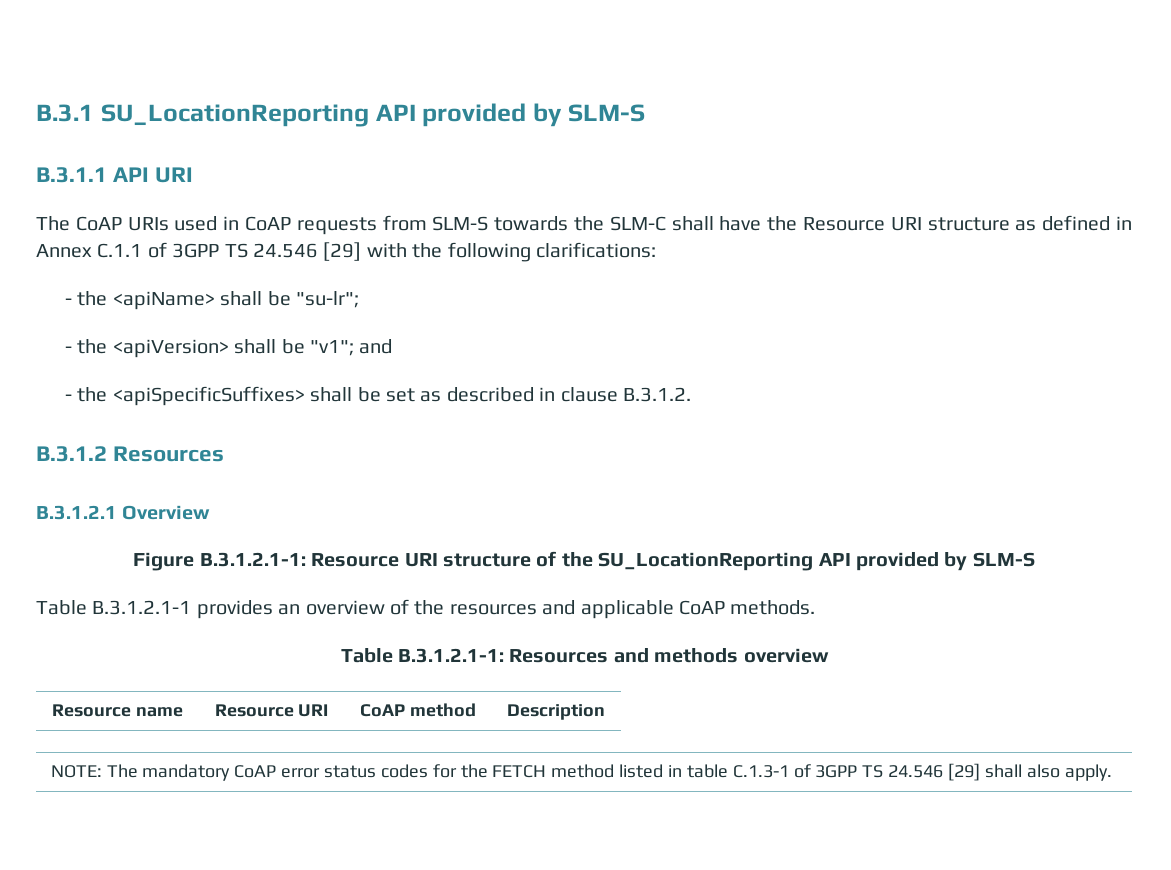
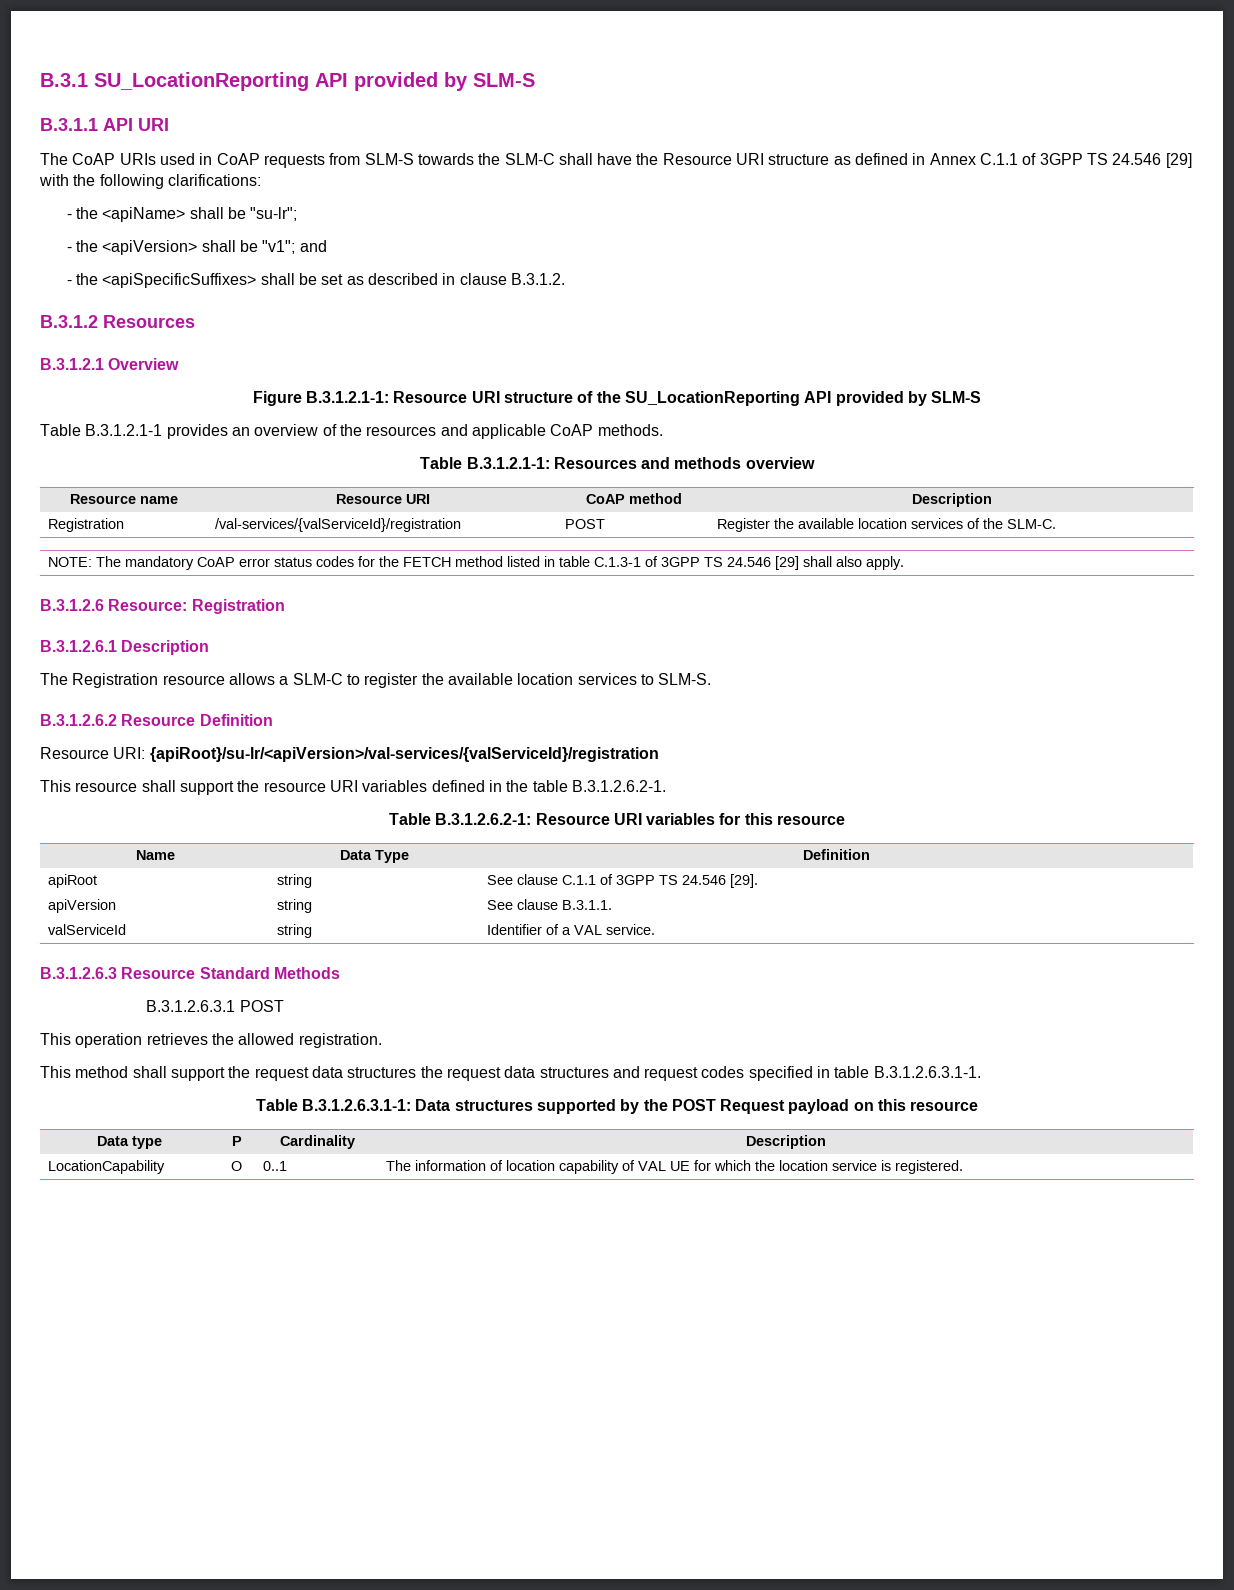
+ Registration | /val-services/{valServiceId}/registration | POST | Register the available location services of the SLM-C.
+ B.3.1.2.6 Resource: Registration
+ B.3.1.2.6.1 Description
+ The Registration resource allows a SLM-C to register the available location services to SLM-S.
+ B.3.1.2.6.2 Resource Definition
+ Resource URI: {apiRoot}/su-lr/<apiVersion>/val-services/{valServiceId}/registration
+ This resource shall support the resource URI variables defined in the table B.3.1.2.6.2-1.
+ Table B.3.1.2.6.2-1: Resource URI variables for this resource
+ Name | Data Type | Definition
+ apiRoot | string | See clause C.1.1 of 3GPP TS 24.546 [29].
+ apiVersion | string | See clause B.3.1.1.
+ valServiceId | string | Identifier of a VAL service.
+ B.3.1.2.6.3 Resource Standard Methods
+ B.3.1.2.6.3.1 POST
+ This operation retrieves the allowed registration.
+ This method shall support the request data structures the request data structures and request codes specified in table B.3.1.2.6.3.1-1.
+ Table B.3.1.2.6.3.1-1: Data structures supported by the POST Request payload on this resource
+ Data type | P | Cardinality | Description
+ LocationCapability | O | 0..1 | The information of location capability of VAL UE for which the location service is registered.

